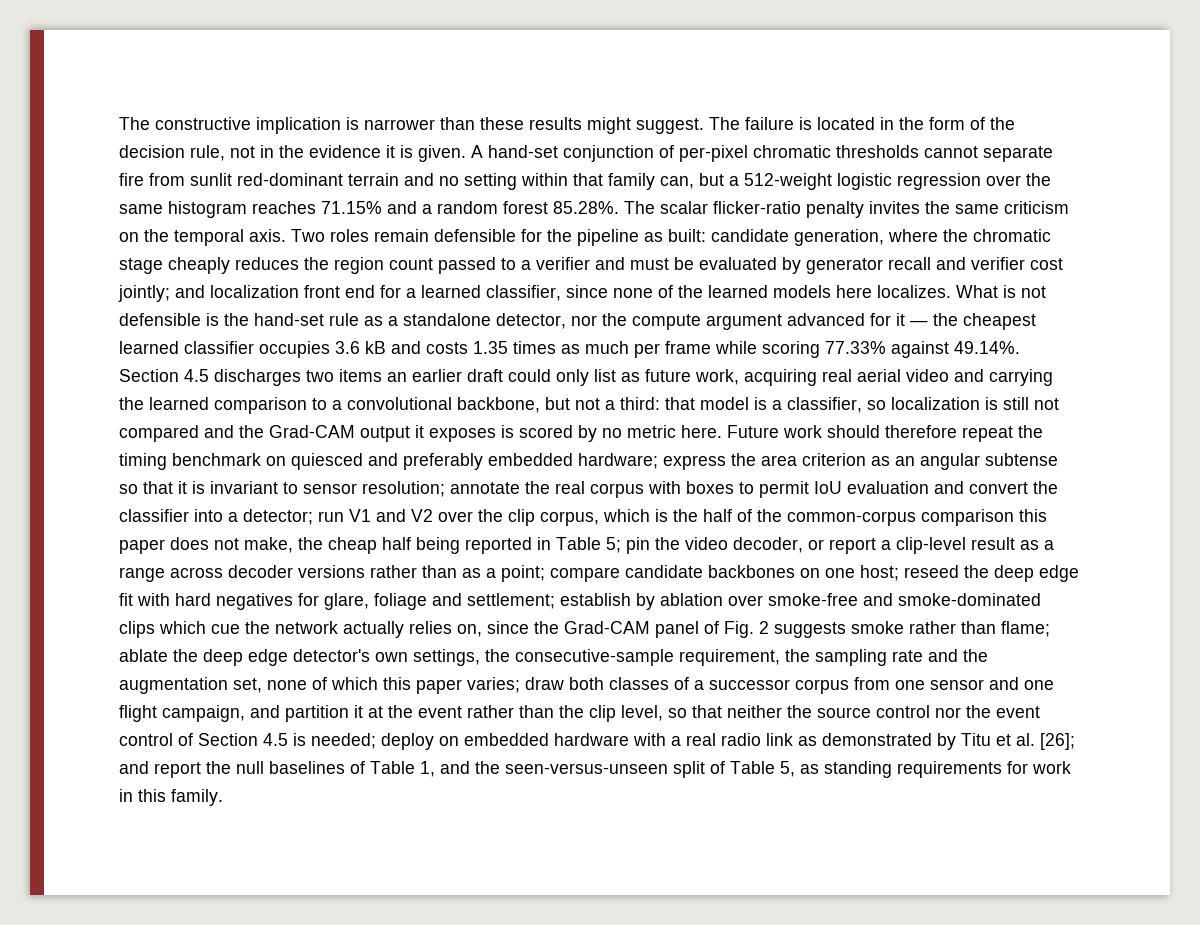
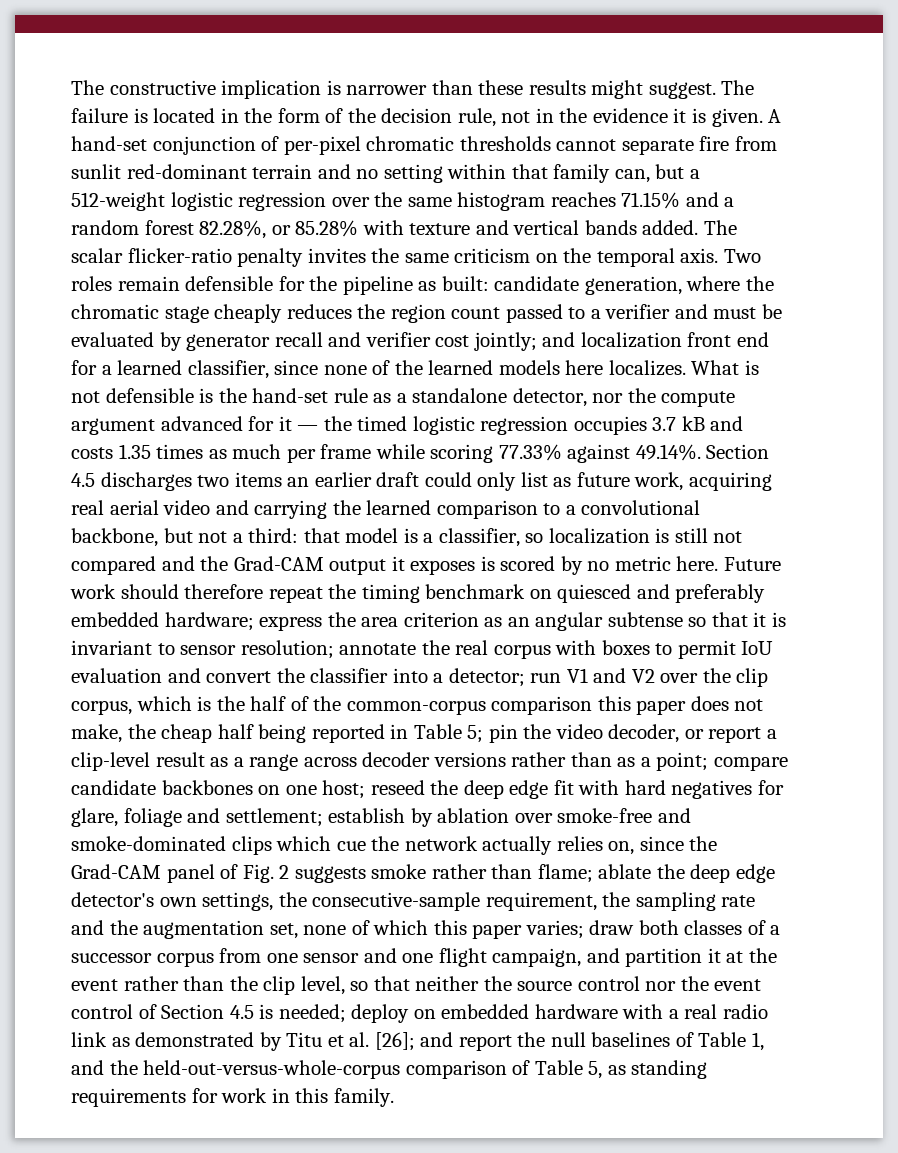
- A hand-set conjunction of per-pixel chromatic thresholds cannot separate fire from sunlit red-dominant terrain and no setting within that family can, but a 512-weight logistic regression over the same histogram reaches 71.15% and a random forest 85.28%. The scalar flicker-ratio penalty invites the same criticism on the temporal axis.
+ A hand-set conjunction of per-pixel chromatic thresholds cannot separate fire from sunlit red-dominant terrain and no setting within that family can, but a 512-weight logistic regression over the same histogram reaches 71.15% and a random forest 82.28%, or 85.28% with texture and vertical bands added. The scalar flicker-ratio penalty invites the same criticism on the temporal axis.
- What is not defensible is the hand-set rule as a standalone detector, nor the compute argument advanced for it — the cheapest learned classifier occupies 3.6 kB and costs 1.35 times as much per frame while scoring 77.33% against 49.14%. Section 4.5 discharges two items an earlier draft could only list as future work, acquiring real aerial video and carrying the learned comparison to a convolutional backbone, but not a third:
+ What is not defensible is the hand-set rule as a standalone detector, nor the compute argument advanced for it — the timed logistic regression occupies 3.7 kB and costs 1.35 times as much per frame while scoring 77.33% against 49.14%. Section 4.5 discharges two items an earlier draft could only list as future work, acquiring real aerial video and carrying the learned comparison to a convolutional backbone, but not a third:
- and report the null baselines of Table 1, and the seen-versus-unseen split of Table 5, as standing requirements for work in this family.
+ and report the null baselines of Table 1, and the held-out-versus-whole-corpus comparison of Table 5, as standing requirements for work in this family.

